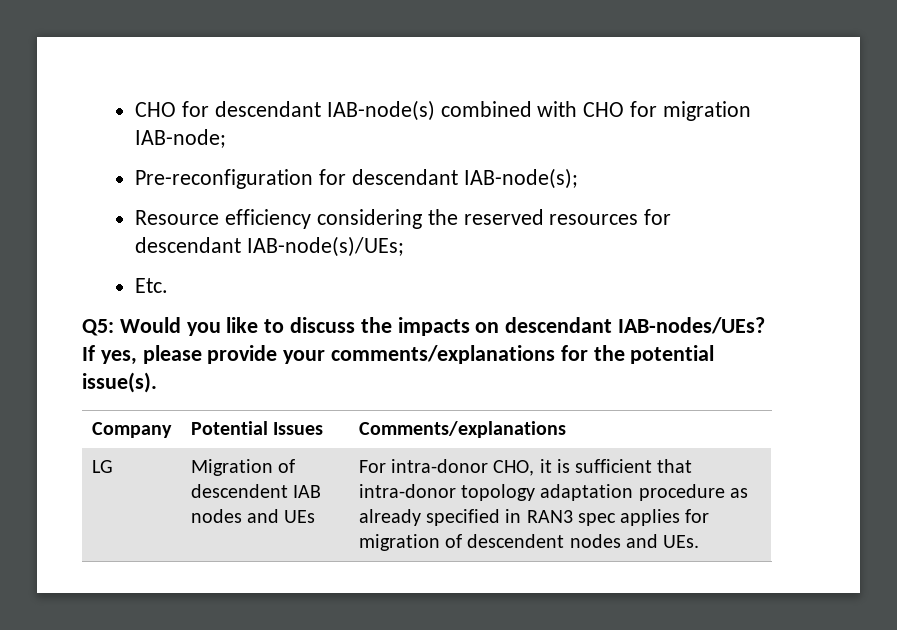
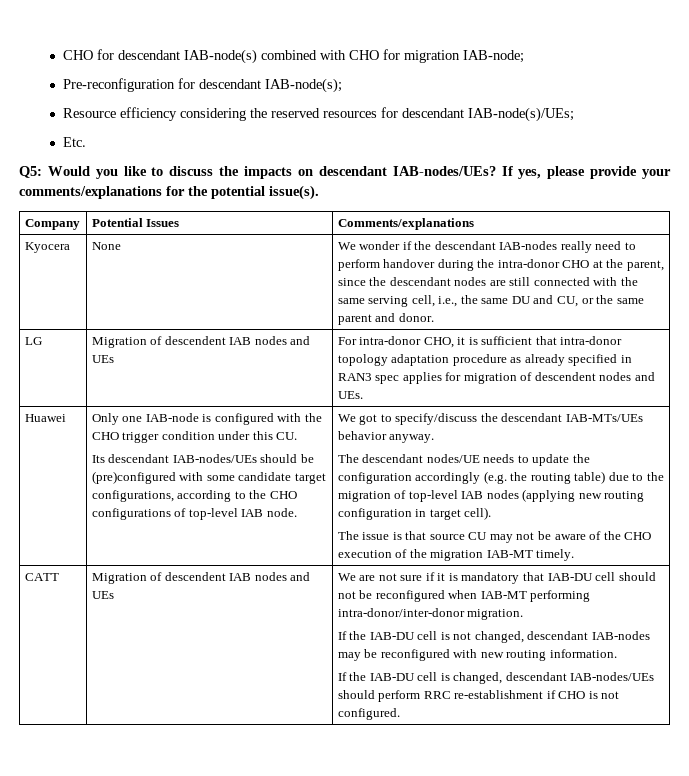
+ Kyocera | None | We wonder if the descendant IAB-nodes really need to perform handover during the intra-donor CHO at the parent, since the descendant nodes are still connected with the same serving cell, i.e., the same DU and CU, or the same parent and donor.
+ Huawei | Only one IAB-node is configured with the CHO trigger condition under this CU.
+ Its descendant IAB-nodes/UEs should be (pre)configured with some candidate target configurations, according to the CHO configurations of top-level IAB node. | We got to specify/discuss the descendant IAB-MTs/UEs behavior anyway.
+ The descendant nodes/UE needs to update the configuration accordingly (e.g. the routing table) due to the migration of top-level IAB nodes (applying new routing configuration in target cell).
+ The issue is that source CU may not be aware of the CHO execution of the migration IAB-MT timely.
+ CATT | Migration of descendent IAB nodes and UEs | We are not sure if it is mandatory that IAB-DU cell should not be reconfigured when IAB-MT performing intra-donor/inter-donor migration.
+ If the IAB-DU cell is not changed, descendant IAB-nodes may be reconfigured with new routing information.
+ If the IAB-DU cell is changed, descendant IAB-nodes/UEs should perform RRC re-establishment if CHO is not configured.

